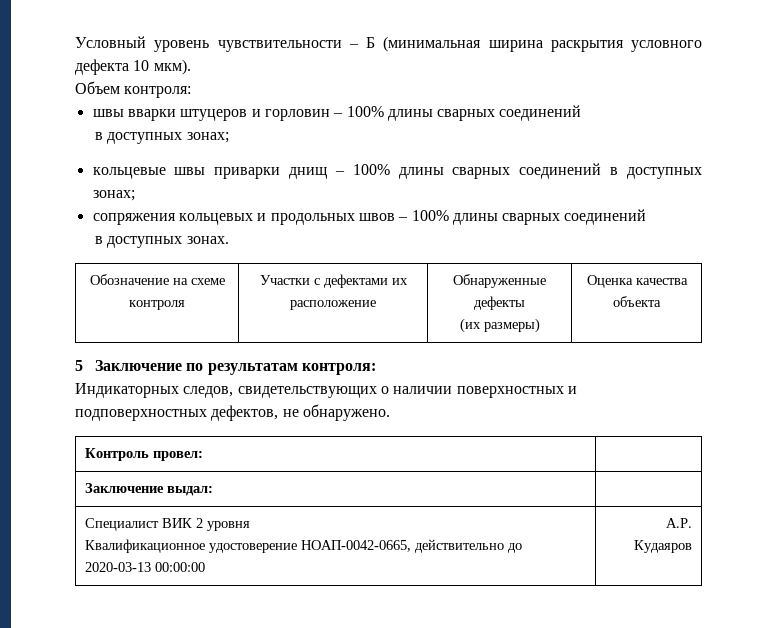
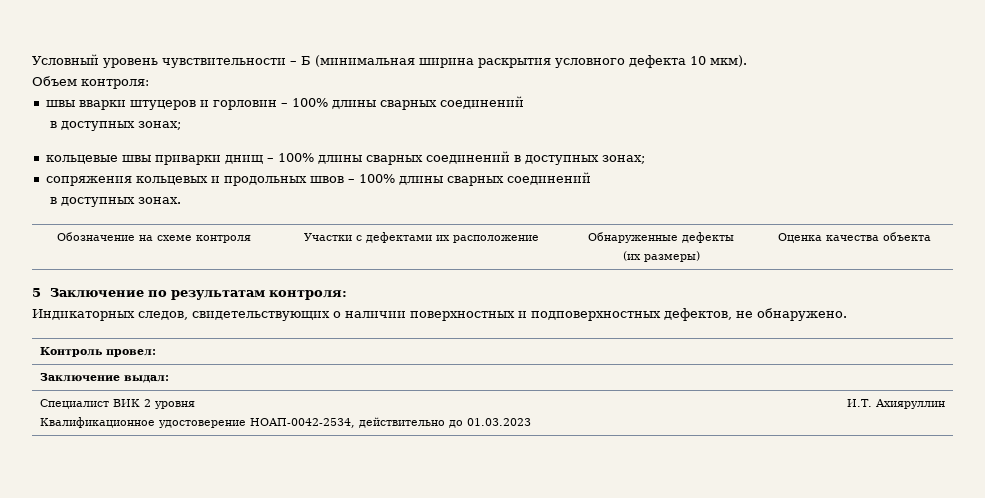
  Специалист ВИК 2 уровня
- Квалификационное удостоверение НОАП-0042-0665, действительно до 2020-03-13 00:00:00 | А.Р. Кудаяров
+ Квалификационное удостоверение НОАП-0042-2534, действительно до 01.03.2023 | И.Т. Ахияруллин

